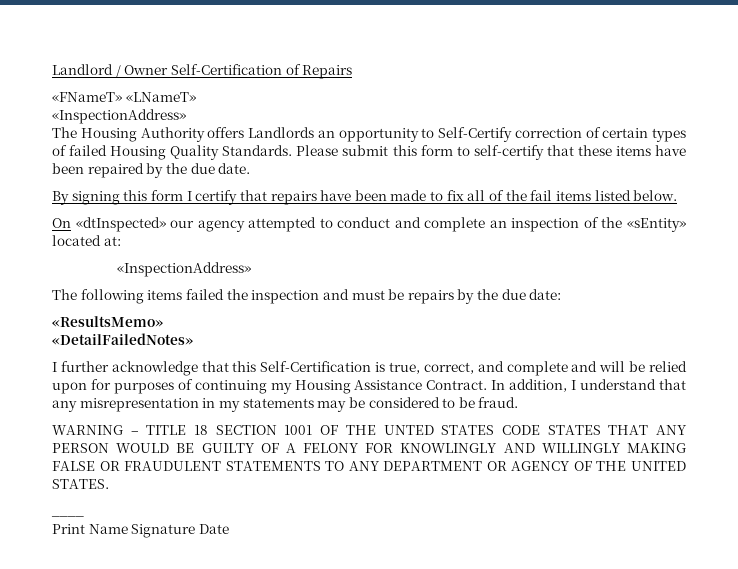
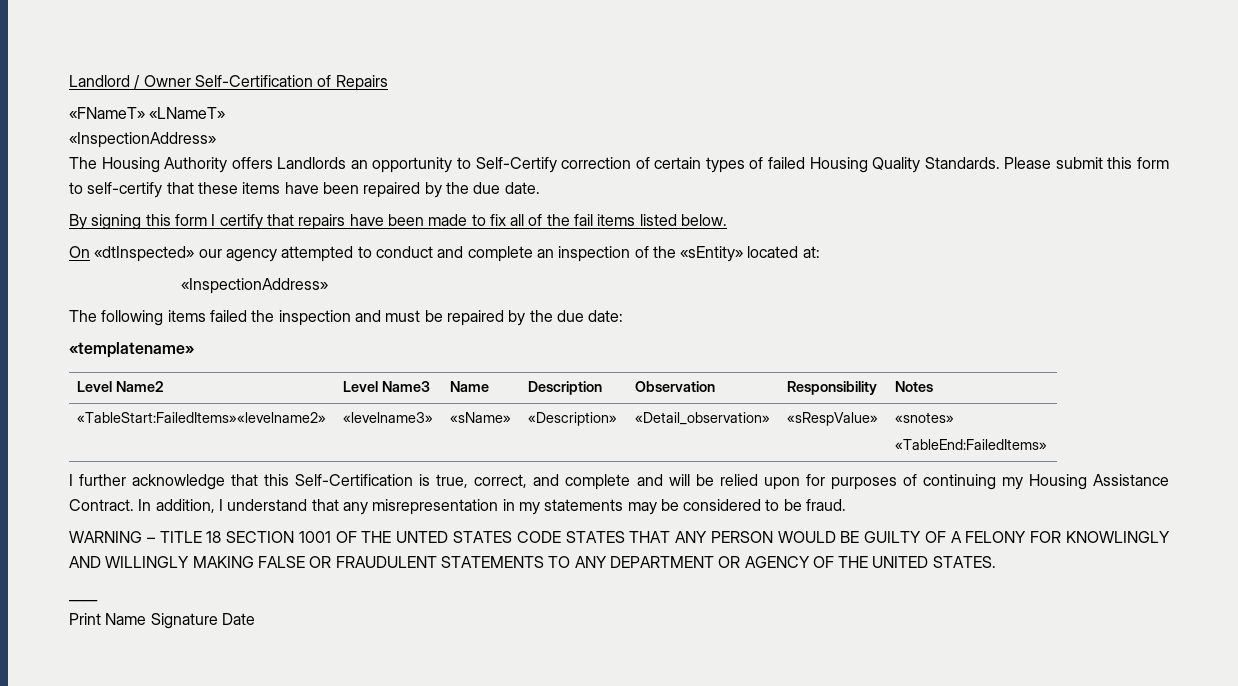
- The following items failed the inspection and must be repairs by the due date:
+ The following items failed the inspection and must be repaired by the due date:
- «ResultsMemo»
- «DetailFailedNotes»
+ «templatename»
+ Level Name2 | Level Name3 | Name | Description | Observation | Responsibility | Notes
+ «TableStart:FailedItems»«levelname2» | «levelname3» | «sName» | «Description» | «Detail_observation» | «sRespValue» | «snotes»
+ «TableEnd:FailedItems»

